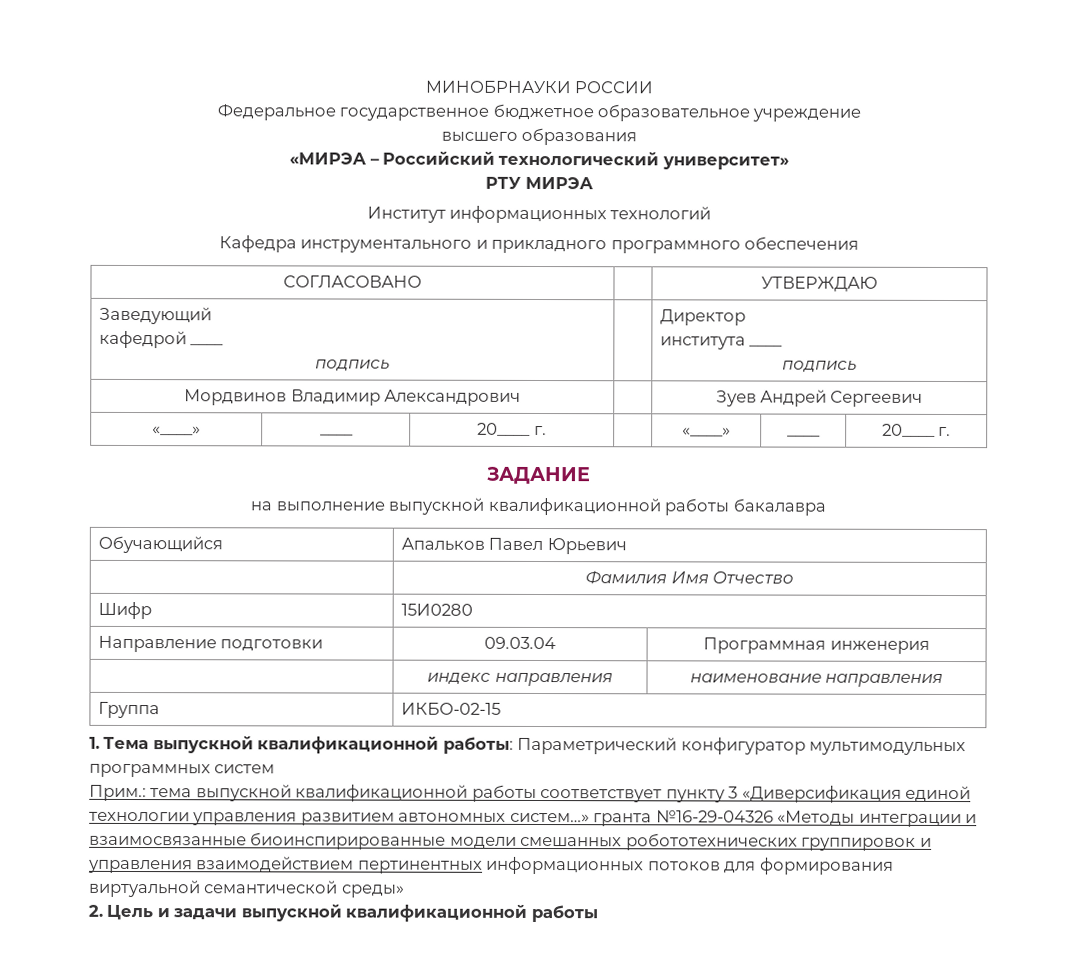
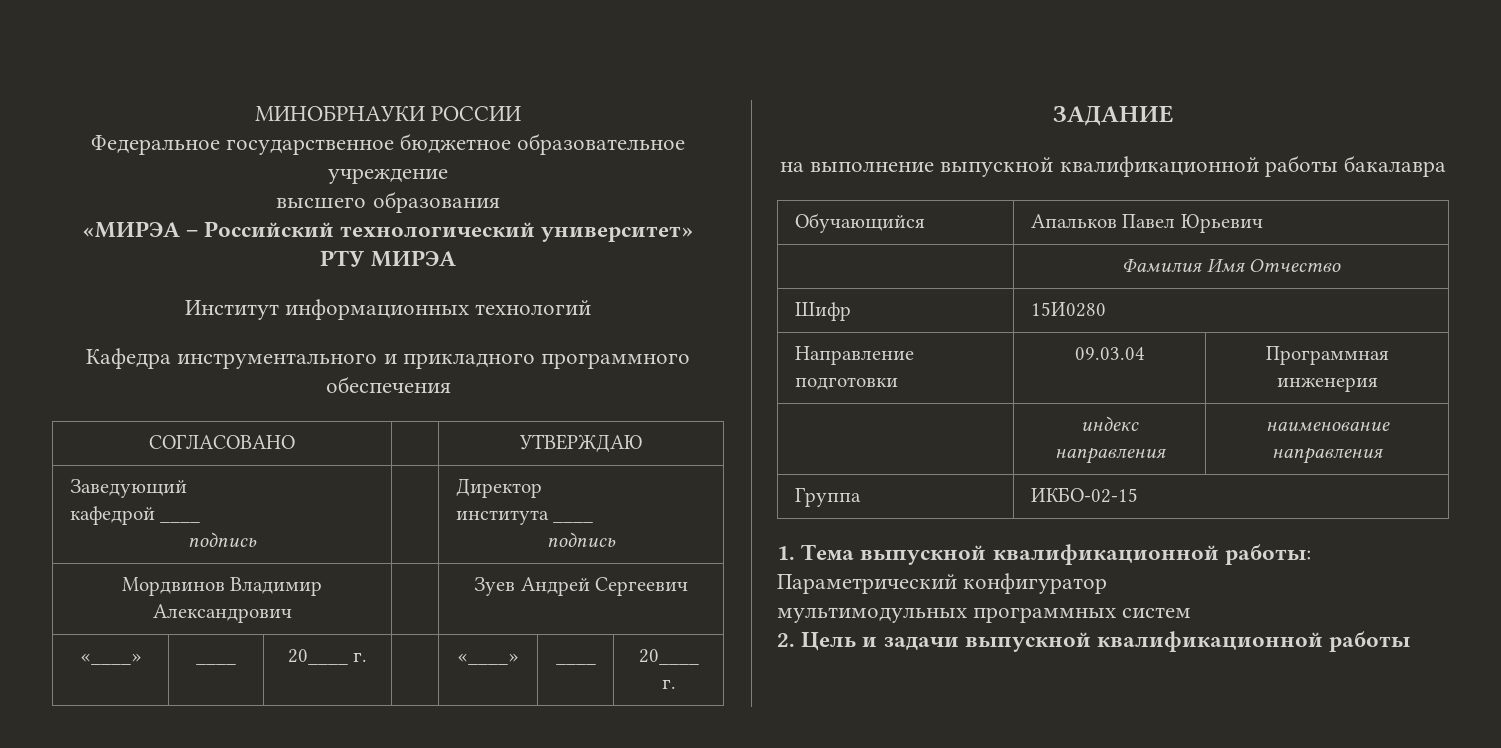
- 1. Тема выпускной квалификационной работы: Параметрический конфигуратор мультимодульных программных систем
+ 1. Тема выпускной квалификационной работы: Параметрический конфигуратор
+ мультимодульных программных систем
- Прим.: тема выпускной квалификационной работы соответствует пункту 3 «Диверсификация единой технологии управления развитием автономных систем…» гранта №16-29-04326 «Методы интеграции и взаимосвязанные биоинспирированные модели смешанных робототехнических группировок и управления взаимодействием пертинентных информационных потоков для формирования виртуальной семантической среды»

